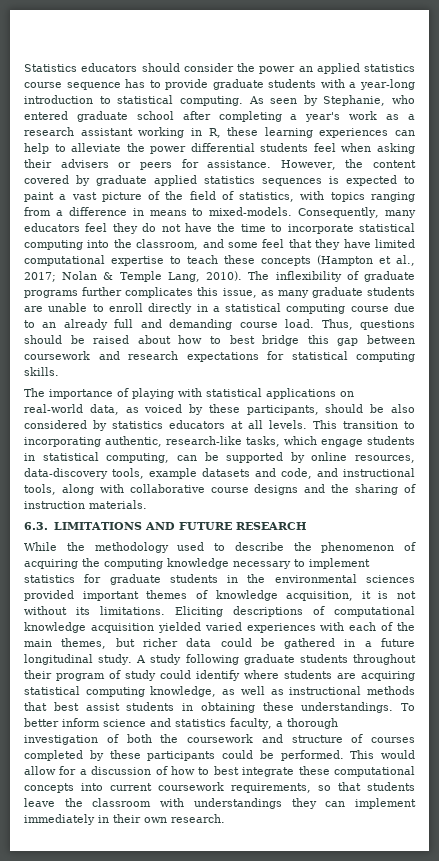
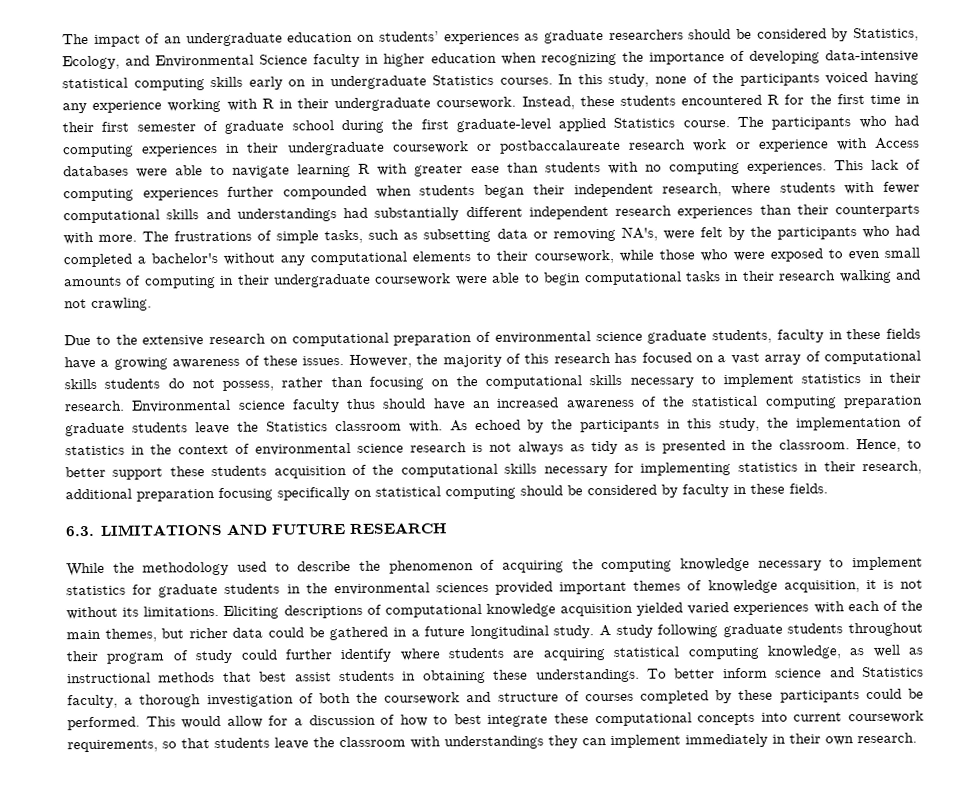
- Statistics educators should consider the power an applied statistics course sequence has to provide graduate students with a year-long introduction to statistical computing. As seen by Stephanie, who entered graduate school after completing a year's work as a research assistant working in R, these learning experiences can help to alleviate the power differential students feel when asking their advisers or peers for assistance. However, the content covered by graduate applied statistics sequences is expected to paint a vast picture of the field of statistics, with topics ranging from a difference in means to mixed-models. Consequently, many educators feel they do not have the time to incorporate statistical computing into the classroom, and some feel that they have limited computational expertise to teach these concepts (Hampton et al., 2017; Nolan & Temple Lang, 2010). The inflexibility of graduate programs further complicates this issue, as many graduate students are unable to enroll directly in a statistical computing course due to an already full and demanding course load. Thus, questions should be raised about how to best bridge this gap between coursework and research expectations for statistical computing skills.
- The importance of playing with statistical applications on real-world data, as voiced by these participants, should be also considered by statistics educators at all levels. This transition to incorporating authentic, research-like tasks, which engage students in statistical computing, can be supported by online resources, data-discovery tools, example datasets and code, and instructional tools, along with collaborative course designs and the sharing of instruction materials.
+ The impact of an undergraduate education on students’ experiences as graduate researchers should be considered by Statistics, Ecology, and Environmental Science faculty in higher education when recognizing the importance of developing data-intensive statistical computing skills early on in undergraduate Statistics courses. In this study, none of the participants voiced having any experience working with R in their undergraduate coursework. Instead, these students encountered R for the first time in their first semester of graduate school during the first graduate-level applied Statistics course. The participants who had computing experiences in their undergraduate coursework or postbaccalaureate research work or experience with Access databases were able to navigate learning R with greater ease than students with no computing experiences. This lack of computing experiences further compounded when students began their independent research, where students with fewer computational skills and understandings had substantially different independent research experiences than their counterparts with more. The frustrations of simple tasks, such as subsetting data or removing NA's, were felt by the participants who had completed a bachelor's without any computational elements to their coursework, while those who were exposed to even small amounts of computing in their undergraduate coursework were able to begin computational tasks in their research walking and not crawling.
+ Due to the extensive research on computational preparation of environmental science graduate students, faculty in these fields have a growing awareness of these issues. However, the majority of this research has focused on a vast array of computational skills students do not possess, rather than focusing on the computational skills necessary to implement statistics in their research. Environmental science faculty thus should have an increased awareness of the statistical computing preparation graduate students leave the Statistics classroom with. As echoed by the participants in this study, the implementation of statistics in the context of environmental science research is not always as tidy as is presented in the classroom. Hence, to better support these students acquisition of the computational skills necessary for implementing statistics in their research, additional preparation focusing specifically on statistical computing should be considered by faculty in these fields.
- A study following graduate students throughout their program of study could identify where students are acquiring statistical computing knowledge, as well as instructional methods that best assist students in obtaining these understandings.
+ A study following graduate students throughout their program of study could further identify where students are acquiring statistical computing knowledge, as well as instructional methods that best assist students in obtaining these understandings.
- To better inform science and statistics faculty, a thorough investigation of both the coursework and structure of courses completed by these participants could be performed.
+ To better inform science and Statistics faculty, a thorough investigation of both the coursework and structure of courses completed by these participants could be performed.

